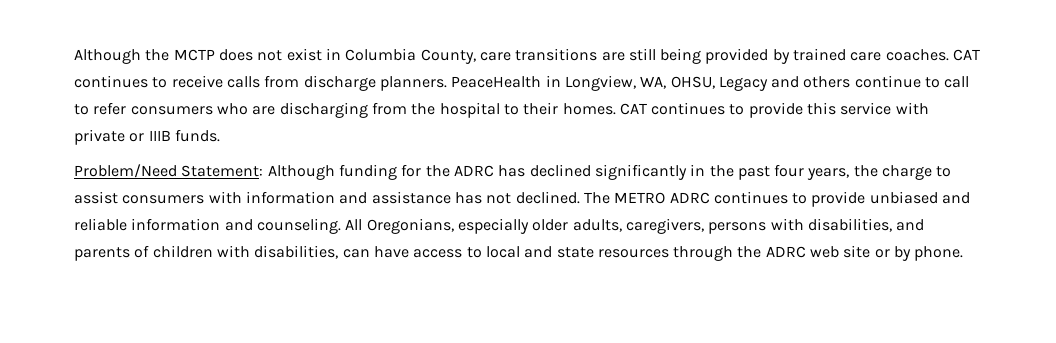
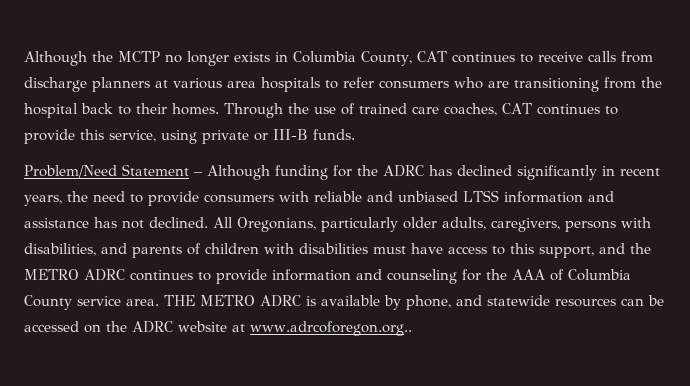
- Although the MCTP does not exist in Columbia County, care transitions are still being provided by trained care coaches. CAT continues to receive calls from discharge planners. PeaceHealth in Longview, WA, OHSU, Legacy and others continue to call to refer consumers who are discharging from the hospital to their homes.
+ Although the MCTP no longer exists in Columbia County, CAT continues to receive calls from discharge planners at various area hospitals to refer consumers who are transitioning from the hospital back to their homes.
- CAT continues to provide this service with private or IIIB funds.
+ Through the use of trained care coaches, CAT continues to provide this service, using private or III-B funds.
- Problem/Need Statement: Although funding for the ADRC has declined significantly in the past four years, the charge to assist consumers with information and assistance has not declined.
+ Problem/Need Statement – Although funding for the ADRC has declined significantly in recent years, the need to provide consumers with reliable and unbiased LTSS information and assistance has not declined.
- The METRO ADRC continues to provide unbiased and reliable information and counseling.
- All Oregonians, especially older adults, caregivers, persons with disabilities, and parents of children with disabilities, can have access to local and state resources through the ADRC web site or by phone.
+ All Oregonians, particularly older adults, caregivers, persons with disabilities, and parents of children with disabilities must have access to this support, and the METRO ADRC continues to provide information and counseling for the AAA of Columbia County service area. THE METRO ADRC is available by phone, and statewide resources can be accessed on the ADRC website at www.adrcoforegon.org..

